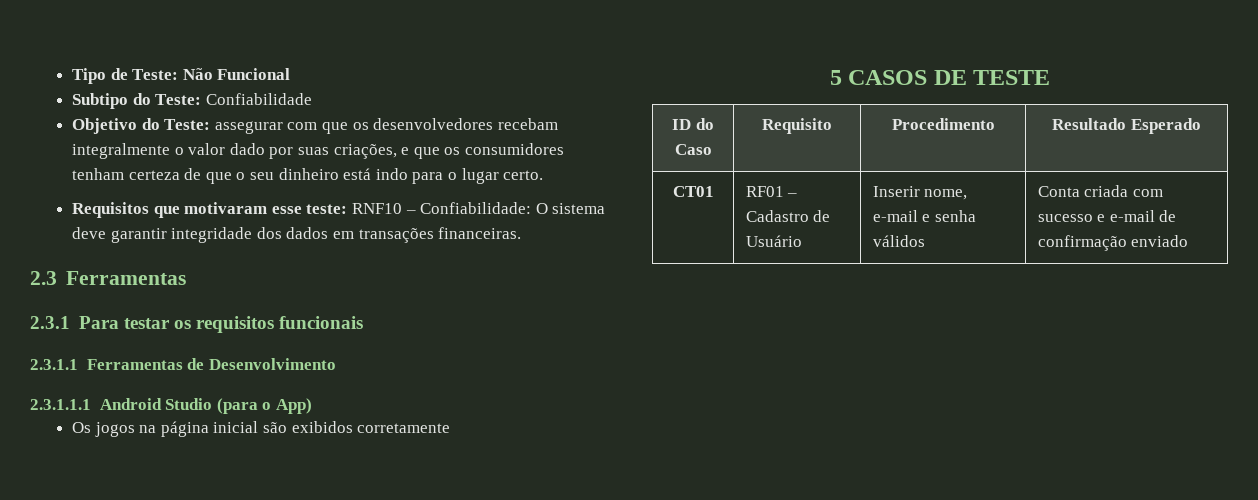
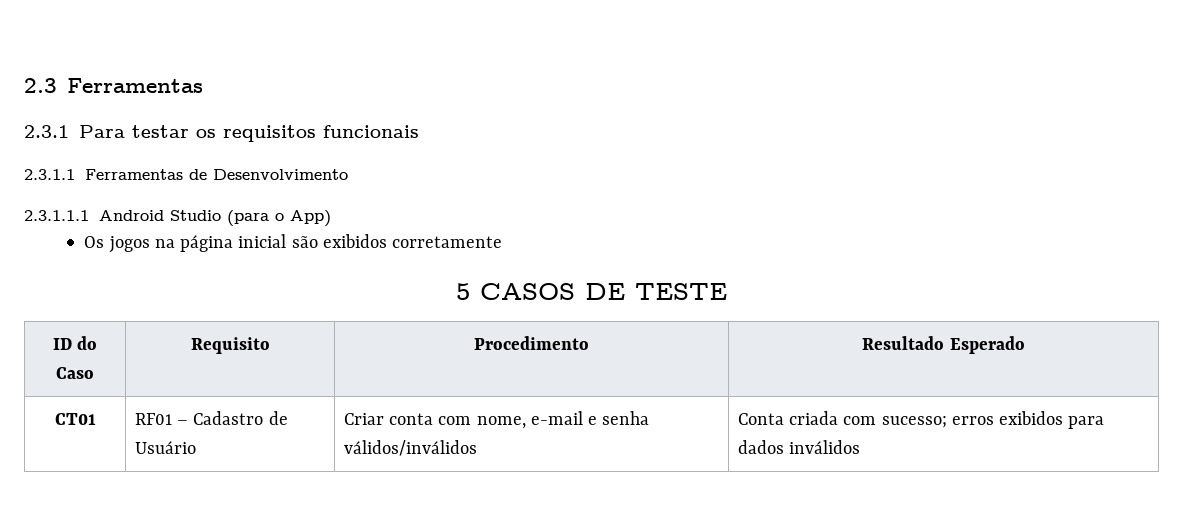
- Tipo de Teste: Não Funcional
- Subtipo do Teste: Confiabilidade
- Objetivo do Teste: assegurar com que os desenvolvedores recebam integralmente o valor dado por suas criações, e que os consumidores tenham certeza de que o seu dinheiro está indo para o lugar certo.
- Requisitos que motivaram esse teste: RNF10 – Confiabilidade: O sistema deve garantir integridade dos dados em transações financeiras.
- CT01 | RF01 – Cadastro de Usuário | Inserir nome, e-mail e senha válidos | Conta criada com sucesso e e-mail de confirmação enviado
+ CT01 | RF01 – Cadastro de Usuário | Criar conta com nome, e-mail e senha válidos/inválidos | Conta criada com sucesso; erros exibidos para dados inválidos

